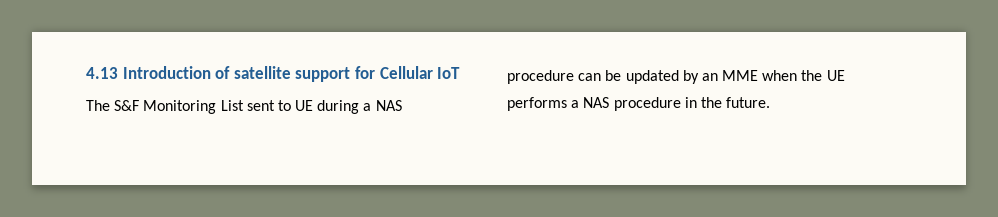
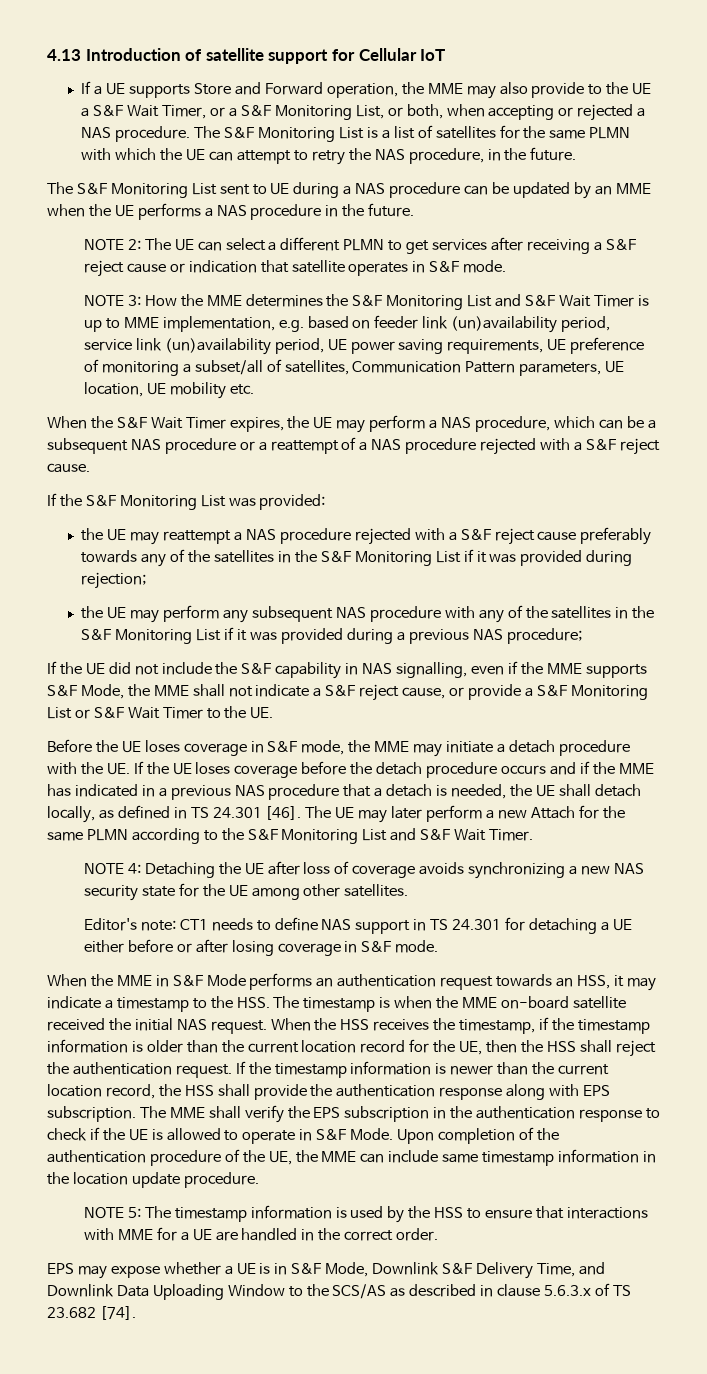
+ If a UE supports Store and Forward operation, the MME may also provide to the UE a S&F Wait Timer, or a S&F Monitoring List, or both, when accepting or rejected a NAS procedure. The S&F Monitoring List is a list of satellites for the same PLMN with which the UE can attempt to retry the NAS procedure, in the future.
+ NOTE 2: The UE can select a different PLMN to get services after receiving a S&F reject cause or indication that satellite operates in S&F mode.
+ NOTE 3: How the MME determines the S&F Monitoring List and S&F Wait Timer is up to MME implementation, e.g. based on feeder link (un)availability period, service link (un)availability period, UE power saving requirements, UE preference of monitoring a subset/all of satellites, Communication Pattern parameters, UE location, UE mobility etc.
+ When the S&F Wait Timer expires, the UE may perform a NAS procedure, which can be a subsequent NAS procedure or a reattempt of a NAS procedure rejected with a S&F reject cause.
+ If the S&F Monitoring List was provided:
+ the UE may reattempt a NAS procedure rejected with a S&F reject cause preferably towards any of the satellites in the S&F Monitoring List if it was provided during rejection;
+ the UE may perform any subsequent NAS procedure with any of the satellites in the S&F Monitoring List if it was provided during a previous NAS procedure;
+ If the UE did not include the S&F capability in NAS signalling, even if the MME supports S&F Mode, the MME shall not indicate a S&F reject cause, or provide a S&F Monitoring List or S&F Wait Timer to the UE.
+ Before the UE loses coverage in S&F mode, the MME may initiate a detach procedure with the UE. If the UE loses coverage before the detach procedure occurs and if the MME has indicated in a previous NAS procedure that a detach is needed, the UE shall detach locally, as defined in TS 24.301 [46]. The UE may later perform a new Attach for the same PLMN according to the S&F Monitoring List and S&F Wait Timer.
+ NOTE 4: Detaching the UE after loss of coverage avoids synchronizing a new NAS security state for the UE among other satellites.
+ Editor's note: CT1 needs to define NAS support in TS 24.301 for detaching a UE either before or after losing coverage in S&F mode.
+ When the MME in S&F Mode performs an authentication request towards an HSS, it may indicate a timestamp to the HSS. The timestamp is when the MME on-board satellite received the initial NAS request. When the HSS receives the timestamp, if the timestamp information is older than the current location record for the UE, then the HSS shall reject the authentication request. If the timestamp information is newer than the current location record, the HSS shall provide the authentication response along with EPS subscription. The MME shall verify the EPS subscription in the authentication response to check if the UE is allowed to operate in S&F Mode. Upon completion of the authentication procedure of the UE, the MME can include same timestamp information in the location update procedure.
+ NOTE 5: The timestamp information is used by the HSS to ensure that interactions with MME for a UE are handled in the correct order.
+ EPS may expose whether a UE is in S&F Mode, Downlink S&F Delivery Time, and Downlink Data Uploading Window to the SCS/AS as described in clause 5.6.3.x of TS 23.682 [74].

